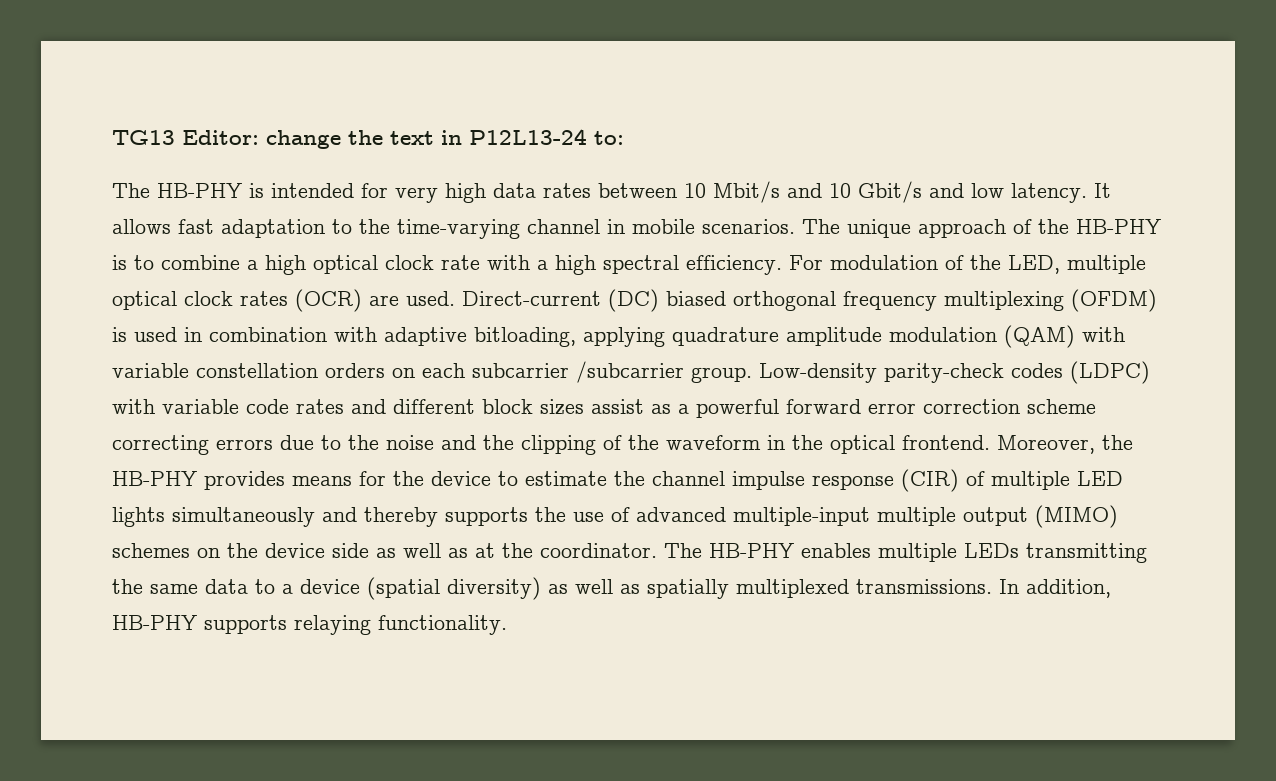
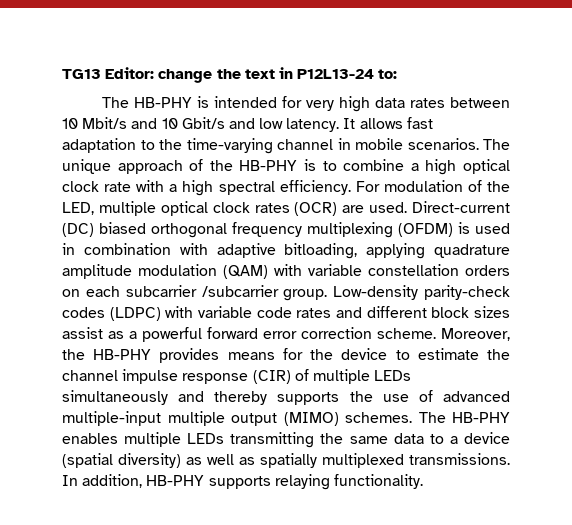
- Low-density parity-check codes (LDPC) with variable code rates and different block sizes assist as a powerful forward error correction scheme correcting errors due to the noise and the clipping of the waveform in the optical frontend.
+ Low-density parity-check codes (LDPC) with variable code rates and different block sizes assist as a powerful forward error correction scheme.
- Moreover, the HB-PHY provides means for the device to estimate the channel impulse response (CIR) of multiple LED lights simultaneously and thereby supports the use of advanced multiple-input multiple output (MIMO) schemes on the device side as well as at the coordinator.
+ Moreover, the HB-PHY provides means for the device to estimate the channel impulse response (CIR) of multiple LEDs simultaneously and thereby supports the use of advanced multiple-input multiple output (MIMO) schemes.

